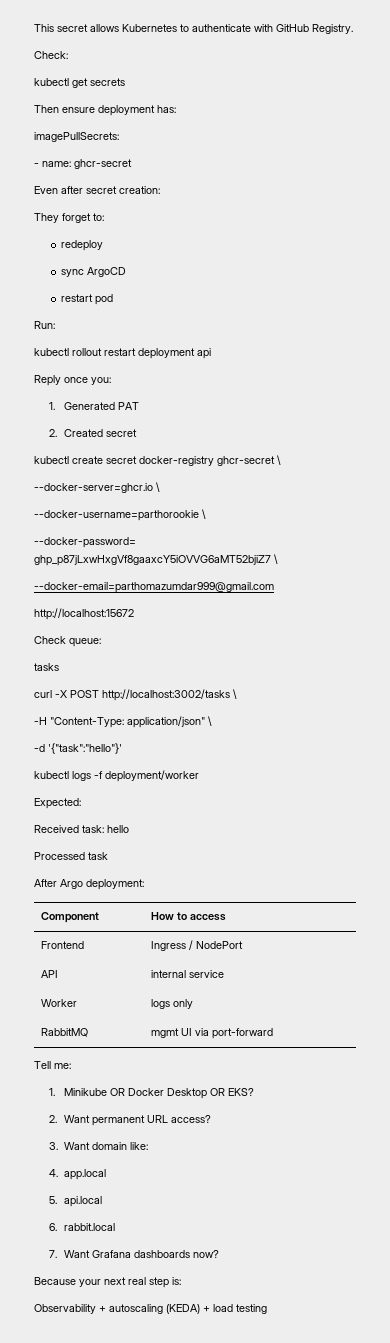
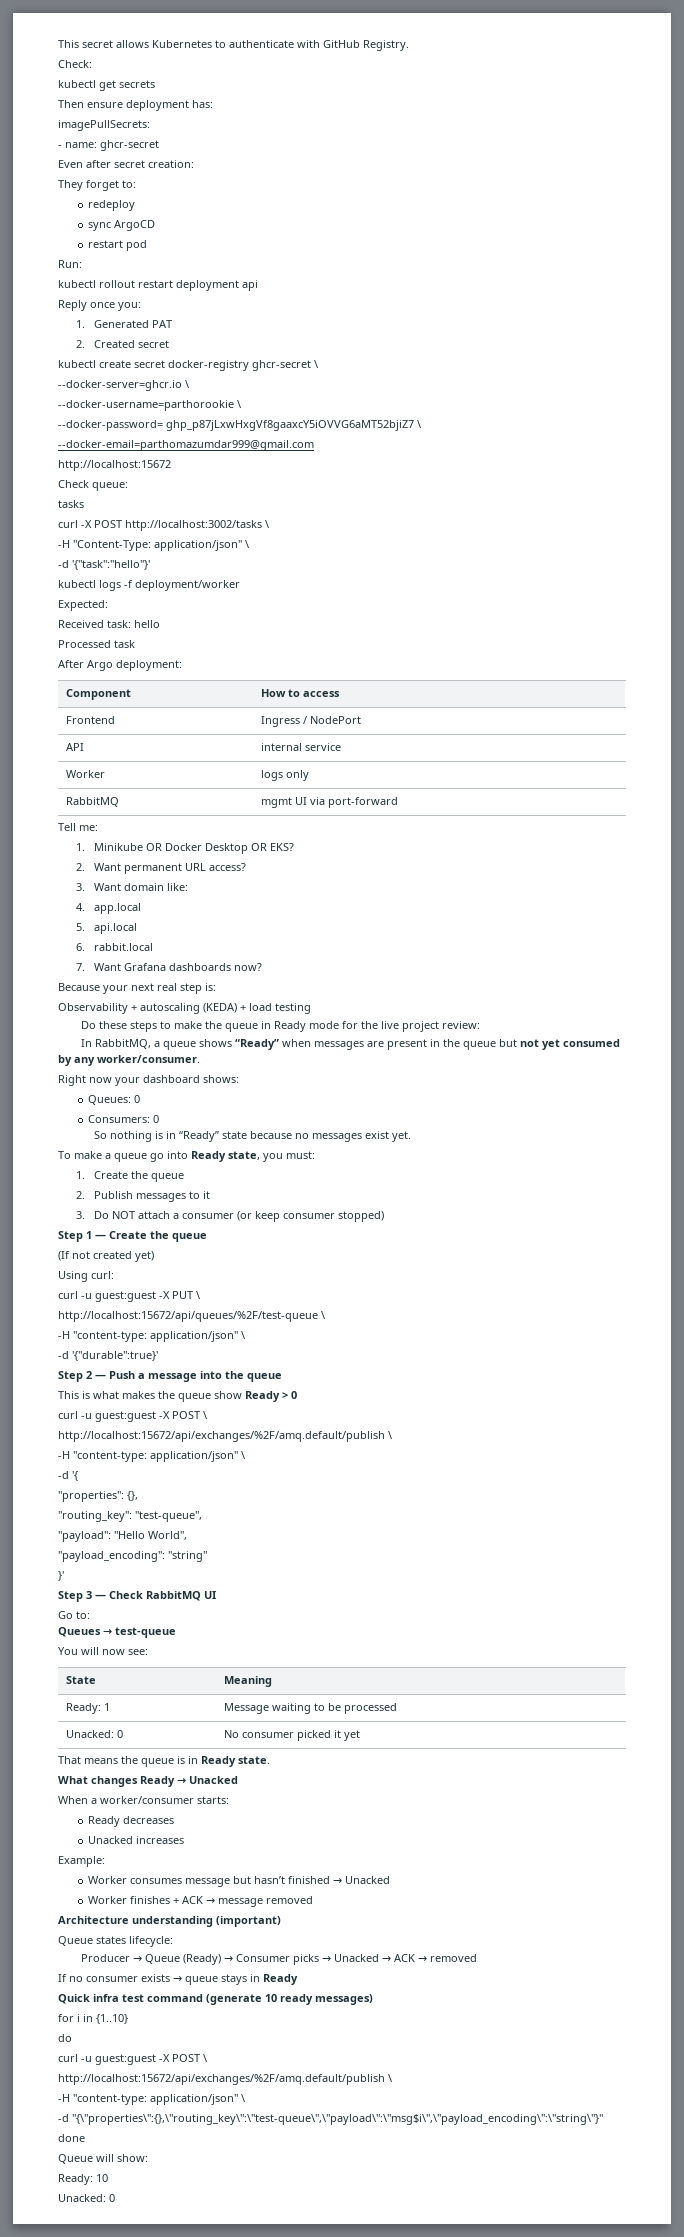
+ Do these steps to make the queue in Ready mode for the live project review:
+ In RabbitMQ, a queue shows “Ready” when messages are present in the queue but not yet consumed by any worker/consumer.
+ Right now your dashboard shows:
+ Queues: 0
+ Consumers: 0
+ So nothing is in “Ready” state because no messages exist yet.
+ To make a queue go into Ready state, you must:
+ 1. Create the queue
+ 2. Publish messages to it
+ 3. Do NOT attach a consumer (or keep consumer stopped)
+ Step 1 — Create the queue
+ (If not created yet)
+ Using curl:
+ curl -u guest:guest -X PUT \
+ http://localhost:15672/api/queues/%2F/test-queue \
+ -H "content-type: application/json" \
+ -d '{"durable":true}'
+ Step 2 — Push a message into the queue
+ This is what makes the queue show Ready > 0
+ curl -u guest:guest -X POST \
+ http://localhost:15672/api/exchanges/%2F/amq.default/publish \
+ -H "content-type: application/json" \
+ -d '{
+ "properties": {},
+ "routing_key": "test-queue",
+ "payload": "Hello World",
+ "payload_encoding": "string"
+ }'
+ Step 3 — Check RabbitMQ UI
+ Go to:
+ Queues → test-queue
+ You will now see:
+ State | Meaning
+ Ready: 1 | Message waiting to be processed
+ Unacked: 0 | No consumer picked it yet
+ That means the queue is in Ready state.
+ What changes Ready → Unacked
+ When a worker/consumer starts:
+ Ready decreases
+ Unacked increases
+ Example:
+ Worker consumes message but hasn’t finished → Unacked
+ Worker finishes + ACK → message removed
+ Architecture understanding (important)
+ Queue states lifecycle:
+ Producer → Queue (Ready) → Consumer picks → Unacked → ACK → removed
+ If no consumer exists → queue stays in Ready
+ Quick infra test command (generate 10 ready messages)
+ for i in {1..10}
+ do
+ curl -u guest:guest -X POST \
+ http://localhost:15672/api/exchanges/%2F/amq.default/publish \
+ -H "content-type: application/json" \
+ -d "{\"properties\":{},\"routing_key\":\"test-queue\",\"payload\":\"msg$i\",\"payload_encoding\":\"string\"}"
+ done
+ Queue will show:
+ Ready: 10
+ Unacked: 0

